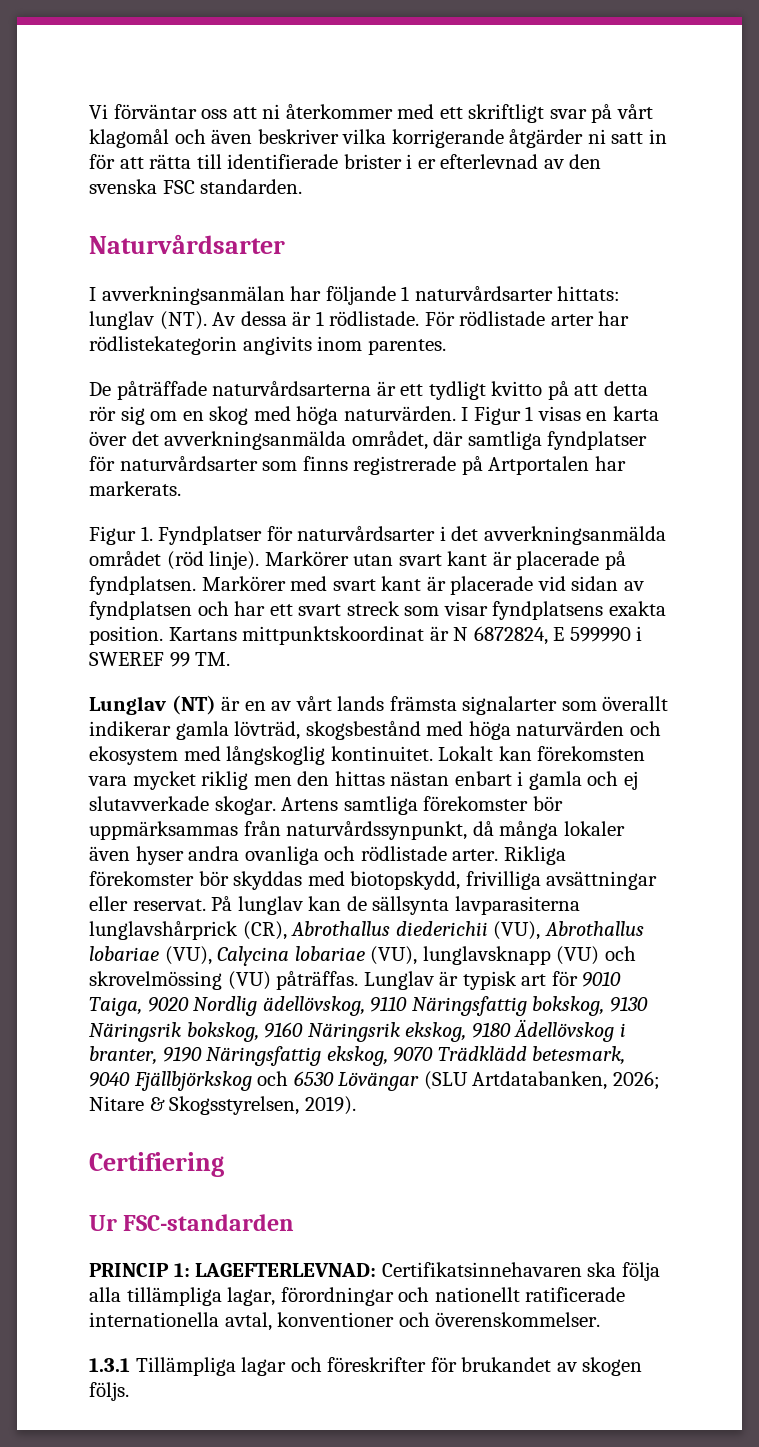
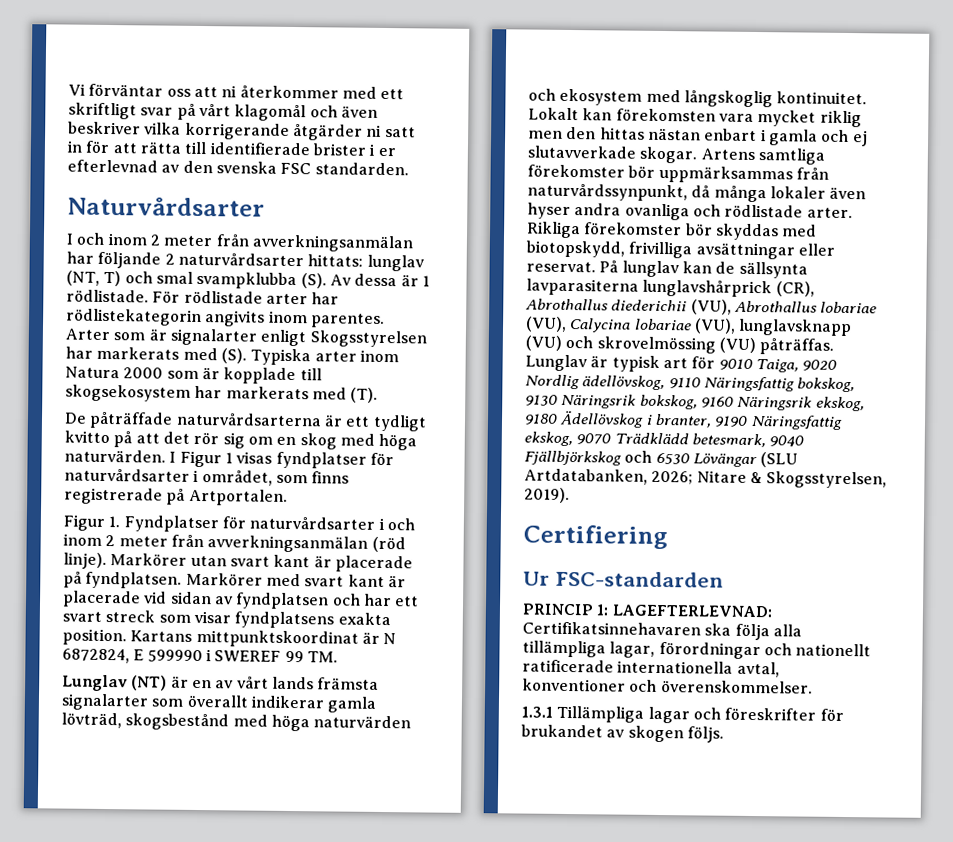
- I avverkningsanmälan har följande 1 naturvårdsarter hittats: lunglav (NT). Av dessa är 1 rödlistade.
+ I och inom 2 meter från avverkningsanmälan har följande 2 naturvårdsarter hittats: lunglav (NT, T) och smal svampklubba (S). Av dessa är 1 rödlistade.
+ Arter som är signalarter enligt Skogsstyrelsen har markerats med (S). Typiska arter inom Natura 2000 som är kopplade till skogsekosystem har markerats med (T).
- De påträffade naturvårdsarterna är ett tydligt kvitto på att detta rör sig om en skog med höga naturvärden.
+ De påträffade naturvårdsarterna är ett tydligt kvitto på att det rör sig om en skog med höga naturvärden.
- I Figur 1 visas en karta över det avverkningsanmälda området, där samtliga fyndplatser för naturvårdsarter som finns registrerade på Artportalen har markerats.
+ I Figur 1 visas fyndplatser för naturvårdsarter i området, som finns registrerade på Artportalen.
- Figur 1. Fyndplatser för naturvårdsarter i det avverkningsanmälda området (röd linje).
+ Figur 1. Fyndplatser för naturvårdsarter i och inom 2 meter från avverkningsanmälan (röd linje).

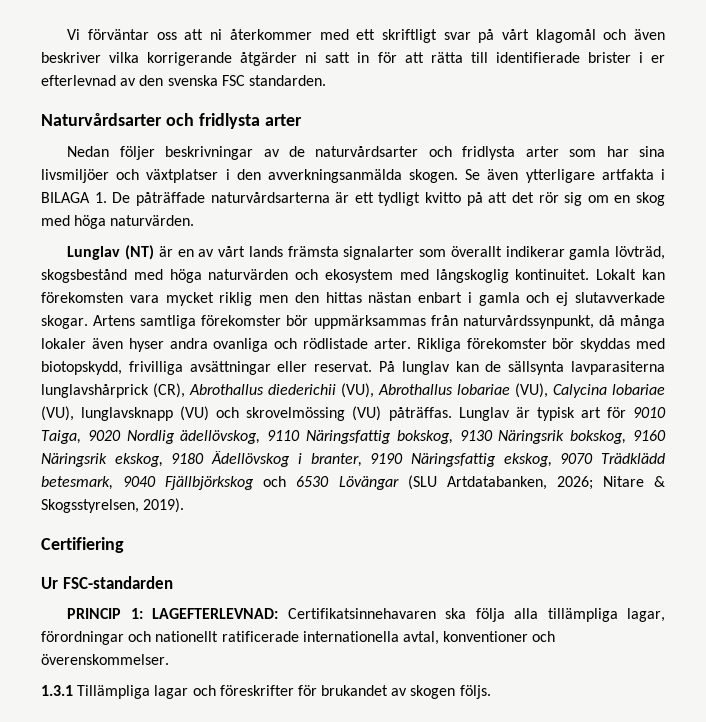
- Naturvårdsarter
- I och inom 2 meter från avverkningsanmälan har följande 2 naturvårdsarter hittats: lunglav (NT, T) och smal svampklubba (S). Av dessa är 1 rödlistade. För rödlistade arter har rödlistekategorin angivits inom parentes. Arter som är signalarter enligt Skogsstyrelsen har markerats med (S). Typiska arter inom Natura 2000 som är kopplade till skogsekosystem har markerats med (T).
- De påträffade naturvårdsarterna är ett tydligt kvitto på att det rör sig om en skog med höga naturvärden. I Figur 1 visas fyndplatser för naturvårdsarter i området, som finns registrerade på Artportalen.
- Figur 1. Fyndplatser för naturvårdsarter i och inom 2 meter från avverkningsanmälan (röd linje). Markörer utan svart kant är placerade på fyndplatsen. Markörer med svart kant är placerade vid sidan av fyndplatsen och har ett svart streck som visar fyndplatsens exakta position. Kartans mittpunktskoordinat är N 6872824, E 599990 i SWEREF 99 TM.
+ Naturvårdsarter och fridlysta arter
+ Nedan följer beskrivningar av de naturvårdsarter och fridlysta arter som har sina livsmiljöer och växtplatser i den avverkningsanmälda skogen. Se även ytterligare artfakta i BILAGA 1. De påträffade naturvårdsarterna är ett tydligt kvitto på att det rör sig om en skog med höga naturvärden.

